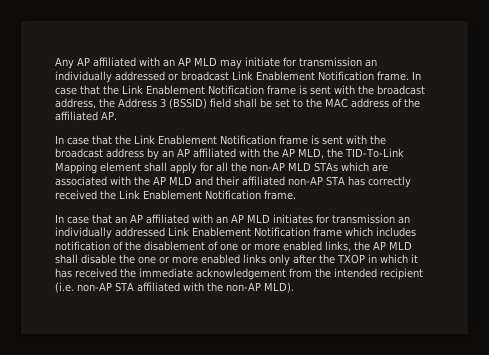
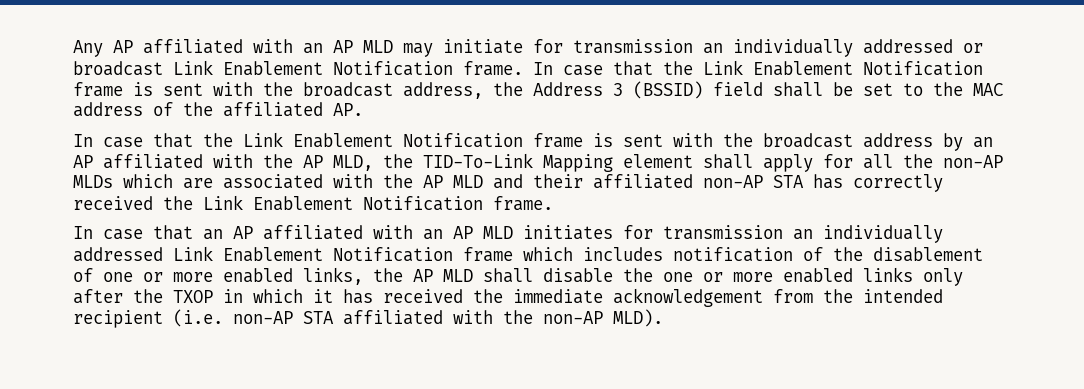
- In case that the Link Enablement Notification frame is sent with the broadcast address by an AP affiliated with the AP MLD, the TID-To-Link Mapping element shall apply for all the non-AP MLD STAs which are associated with the AP MLD and their affiliated non-AP STA has correctly received the Link Enablement Notification frame.
+ In case that the Link Enablement Notification frame is sent with the broadcast address by an AP affiliated with the AP MLD, the TID-To-Link Mapping element shall apply for all the non-AP MLDs which are associated with the AP MLD and their affiliated non-AP STA has correctly received the Link Enablement Notification frame.

